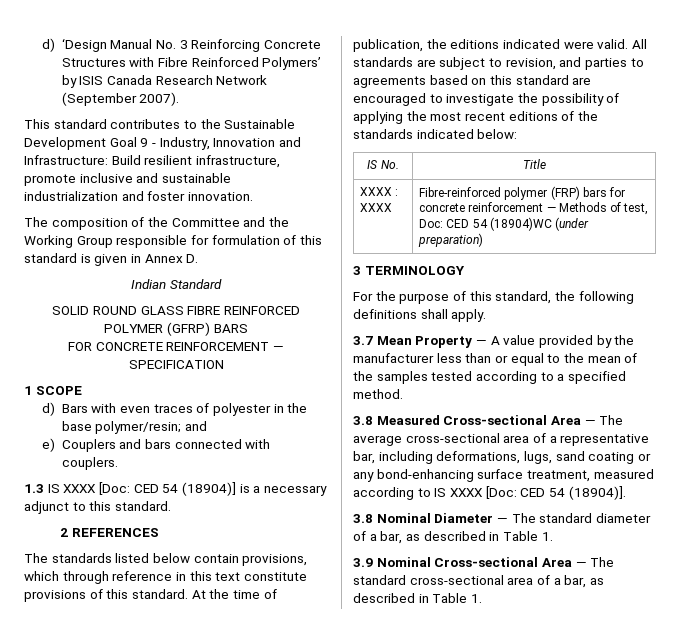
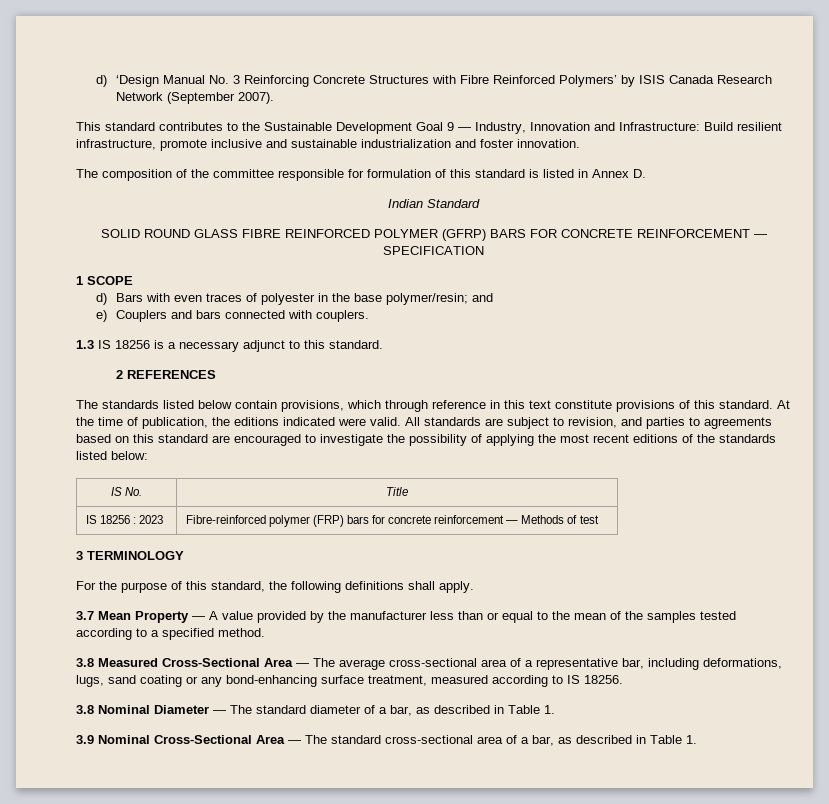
- This standard contributes to the Sustainable Development Goal 9 - Industry, Innovation and Infrastructure: Build resilient infrastructure, promote inclusive and sustainable industrialization and foster innovation.
+ This standard contributes to the Sustainable Development Goal 9 — Industry, Innovation and Infrastructure: Build resilient infrastructure, promote inclusive and sustainable industrialization and foster innovation.
- The composition of the Committee and the Working Group responsible for formulation of this standard is given in Annex D.
+ The composition of the committee responsible for formulation of this standard is listed in Annex D.
- SOLID ROUND GLASS FIBRE REINFORCED POLYMER (GFRP) BARS
- FOR CONCRETE REINFORCEMENT — SPECIFICATION
+ SOLID ROUND GLASS FIBRE REINFORCED POLYMER (GFRP) BARS FOR CONCRETE REINFORCEMENT — SPECIFICATION
- 1.3 IS XXXX [Doc: CED 54 (18904)] is a necessary adjunct to this standard.
+ 1.3 IS 18256 is a necessary adjunct to this standard.
- All standards are subject to revision, and parties to agreements based on this standard are encouraged to investigate the possibility of applying the most recent editions of the standards indicated below:
+ All standards are subject to revision, and parties to agreements based on this standard are encouraged to investigate the possibility of applying the most recent editions of the standards listed below:
- XXXX : XXXX | Fibre-reinforced polymer (FRP) bars for concrete reinforcement — Methods of test, Doc: CED 54 (18904)WC (under preparation)
+ IS 18256 : 2023 | Fibre-reinforced polymer (FRP) bars for concrete reinforcement — Methods of test
- 3.8 Measured Cross-sectional Area — The average cross-sectional area of a representative bar, including deformations, lugs, sand coating or any bond-enhancing surface treatment, measured according to IS XXXX [Doc: CED 54 (18904)].
+ 3.8 Measured Cross-Sectional Area — The average cross-sectional area of a representative bar, including deformations, lugs, sand coating or any bond-enhancing surface treatment, measured according to IS 18256.
- 3.9 Nominal Cross-sectional Area — The standard cross-sectional area of a bar, as described in Table 1.
+ 3.9 Nominal Cross-Sectional Area — The standard cross-sectional area of a bar, as described in Table 1.

